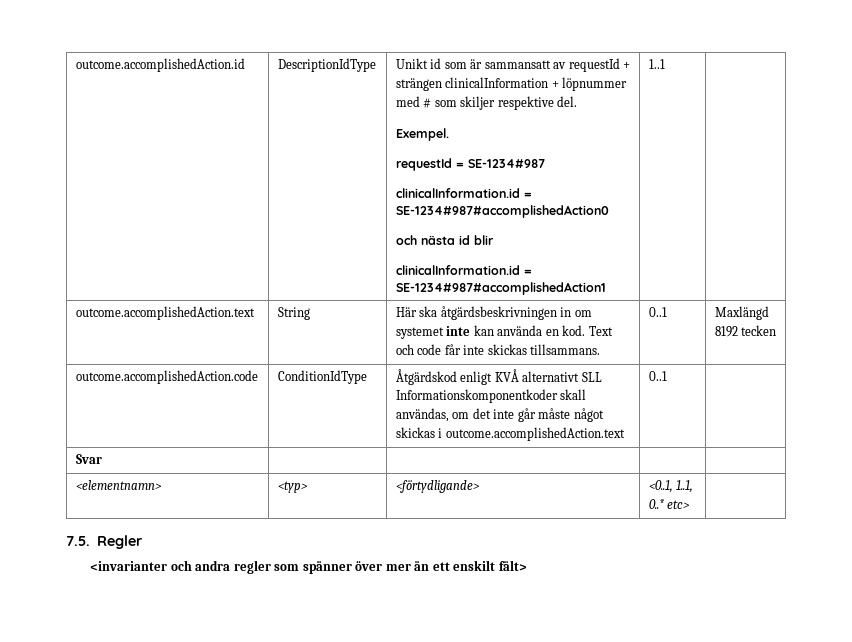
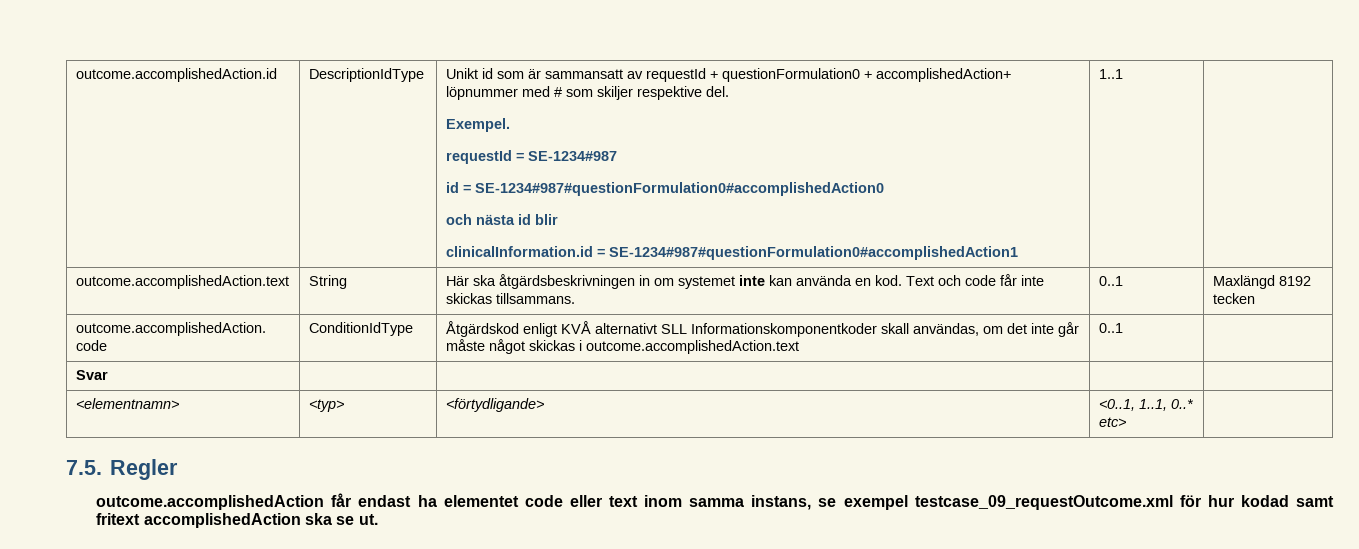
- outcome.accomplishedAction.id | DescriptionIdType | Unikt id som är sammansatt av requestId + strängen clinicalInformation + löpnummer med # som skiljer respektive del.
+ outcome.accomplishedAction.id | DescriptionIdType | Unikt id som är sammansatt av requestId + questionFormulation0 + accomplishedAction+ löpnummer med # som skiljer respektive del.
  Exempel.
  requestId = SE-1234#987
- clinicalInformation.id = SE-1234#987#accomplishedAction0
+ id = SE-1234#987#questionFormulation0#accomplishedAction0
  och nästa id blir
- clinicalInformation.id = SE-1234#987#accomplishedAction1 | 1..1 |
+ clinicalInformation.id = SE-1234#987#questionFormulation0#accomplishedAction1 | 1..1 |
- <invarianter och andra regler som spänner över mer än ett enskilt fält>
+ outcome.accomplishedAction får endast ha elementet code eller text inom samma instans, se exempel testcase_09_requestOutcome.xml för hur kodad samt fritext accomplishedAction ska se ut.

